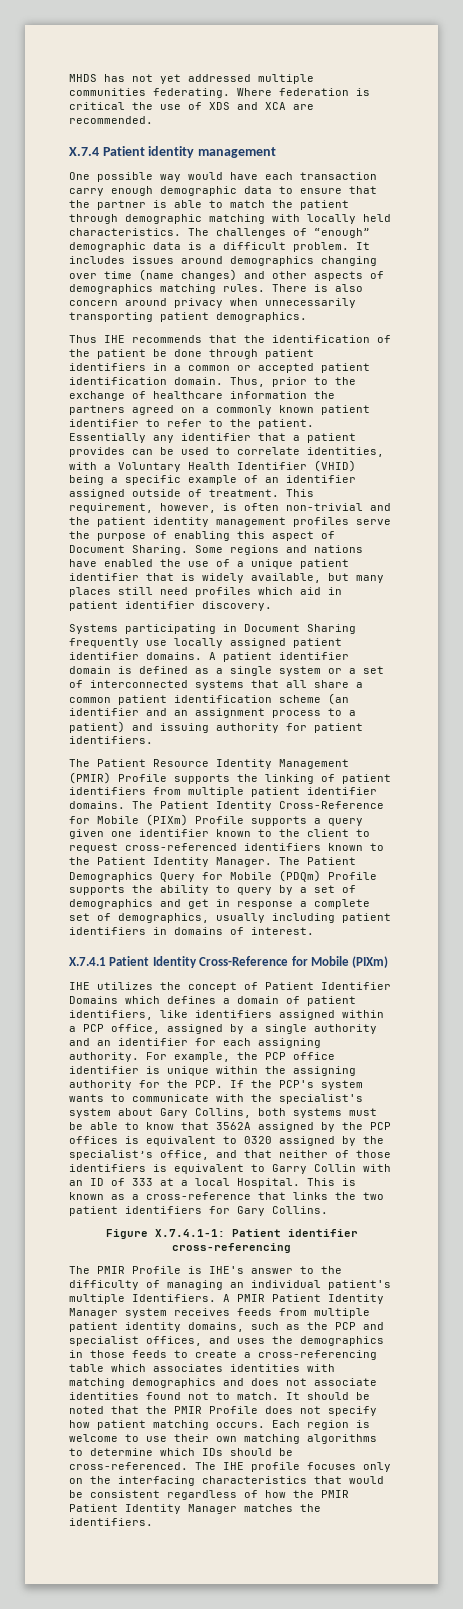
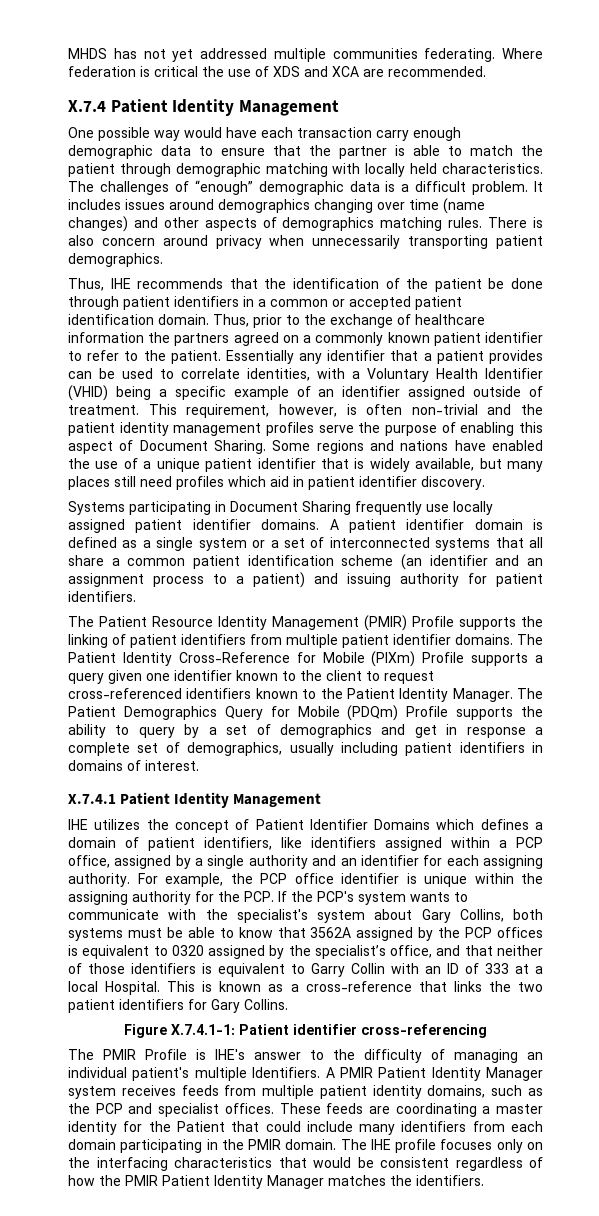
- X.7.4 Patient identity management
+ X.7.4 Patient Identity Management
- Thus IHE recommends that the identification of the patient be done through patient identifiers in a common or accepted patient identification domain.
+ Thus, IHE recommends that the identification of the patient be done through patient identifiers in a common or accepted patient identification domain.
- X.7.4.1 Patient Identity Cross-Reference for Mobile (PIXm)
+ X.7.4.1 Patient Identity Management
- A PMIR Patient Identity Manager system receives feeds from multiple patient identity domains, such as the PCP and specialist offices, and uses the demographics in those feeds to create a cross-referencing table which associates identities with matching demographics and does not associate identities found not to match. It should be noted that the PMIR Profile does not specify how patient matching occurs. Each region is welcome to use their own matching algorithms to determine which IDs should be cross-referenced.
+ A PMIR Patient Identity Manager system receives feeds from multiple patient identity domains, such as the PCP and specialist offices. These feeds are coordinating a master identity for the Patient that could include many identifiers from each domain participating in the PMIR domain.

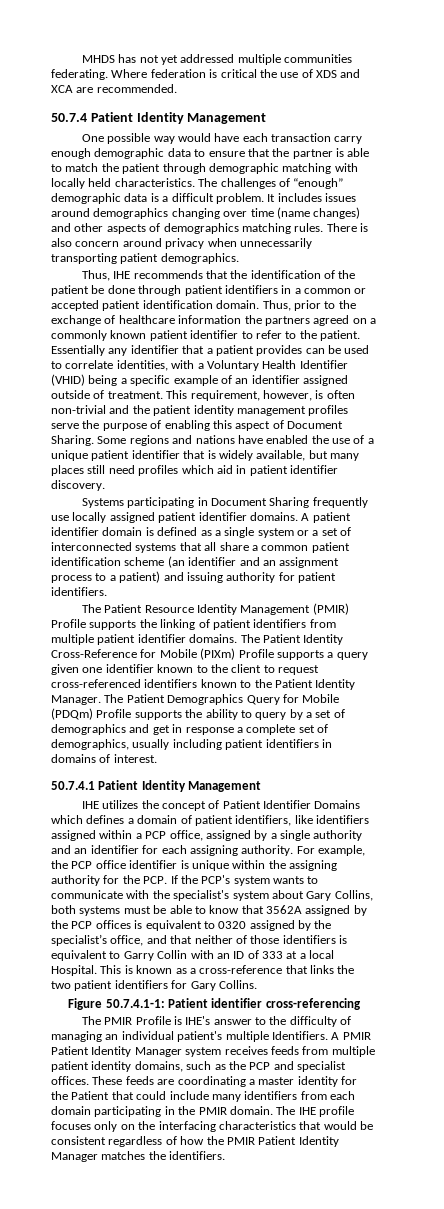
- X.7.4 Patient Identity Management
+ 50.7.4 Patient Identity Management
- X.7.4.1 Patient Identity Management
+ 50.7.4.1 Patient Identity Management
- Figure X.7.4.1-1: Patient identifier cross-referencing
+ Figure 50.7.4.1-1: Patient identifier cross-referencing

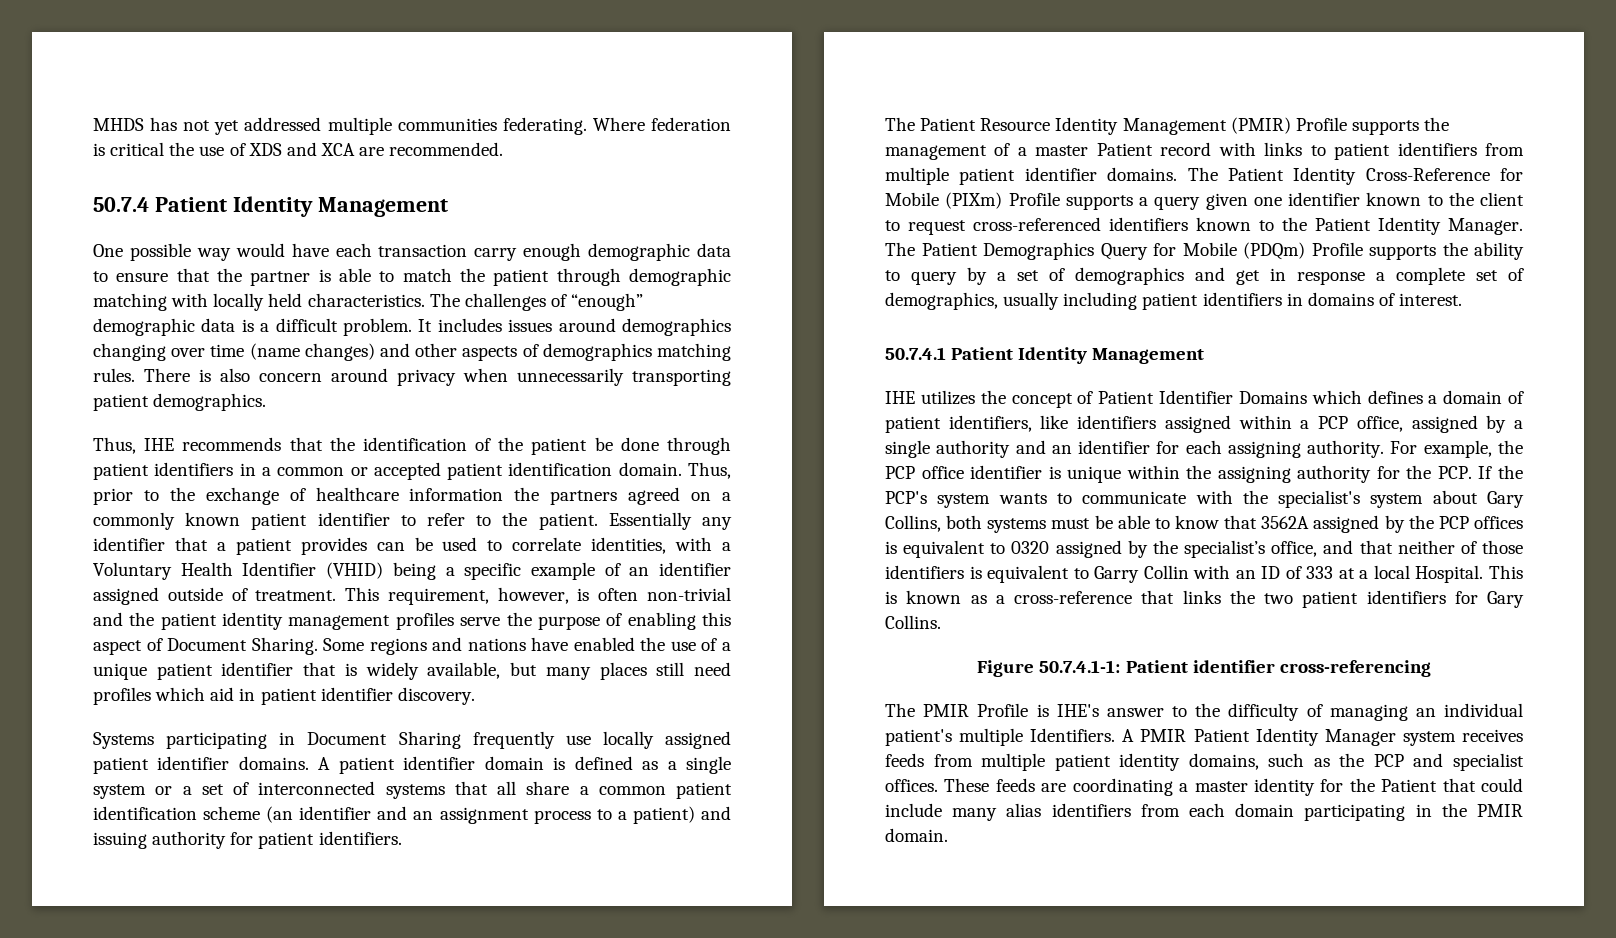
- The Patient Resource Identity Management (PMIR) Profile supports the linking of patient identifiers from multiple patient identifier domains.
+ The Patient Resource Identity Management (PMIR) Profile supports the management of a master Patient record with links to patient identifiers from multiple patient identifier domains.
- These feeds are coordinating a master identity for the Patient that could include many identifiers from each domain participating in the PMIR domain. The IHE profile focuses only on the interfacing characteristics that would be consistent regardless of how the PMIR Patient Identity Manager matches the identifiers.
+ These feeds are coordinating a master identity for the Patient that could include many alias identifiers from each domain participating in the PMIR domain.

